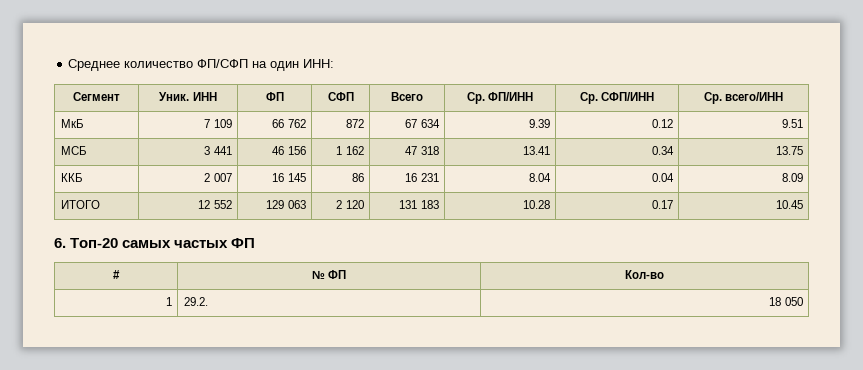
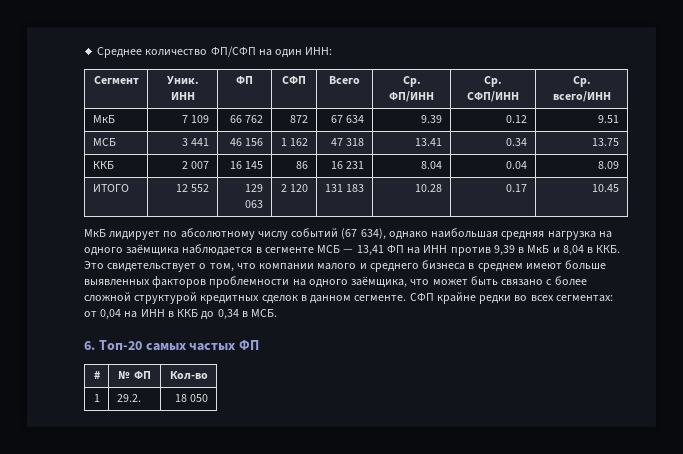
+ МкБ лидирует по абсолютному числу событий (67 634), однако наибольшая средняя нагрузка на одного заёмщика наблюдается в сегменте МСБ — 13,41 ФП на ИНН против 9,39 в МкБ и 8,04 в ККБ. Это свидетельствует о том, что компании малого и среднего бизнеса в среднем имеют больше выявленных факторов проблемности на одного заёмщика, что может быть связано с более сложной структурой кредитных сделок в данном сегменте. СФП крайне редки во всех сегментах: от 0,04 на ИНН в ККБ до 0,34 в МСБ.

